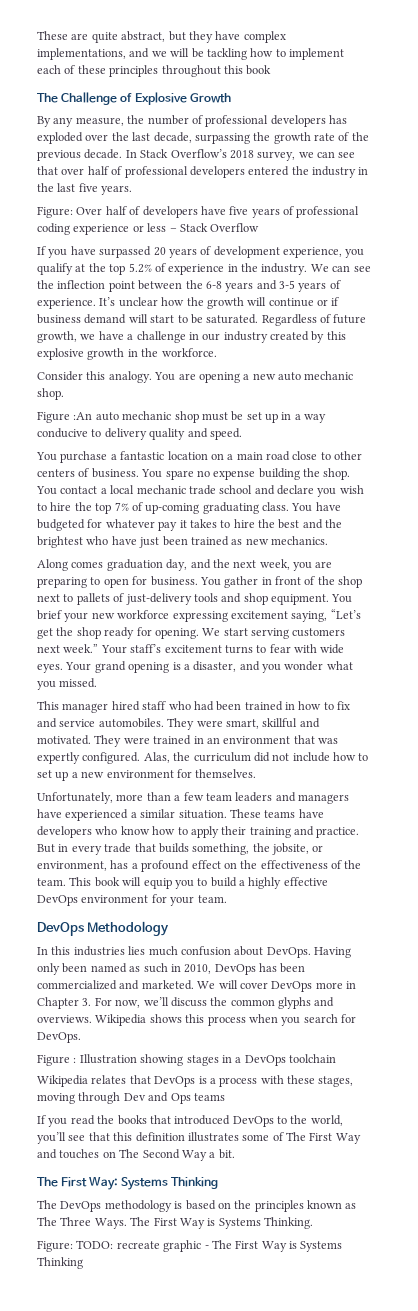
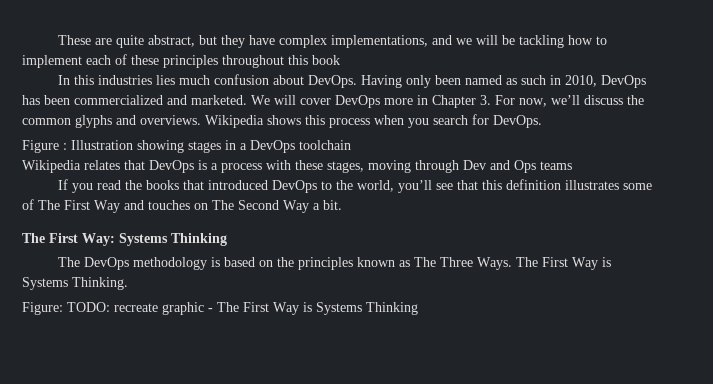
- The Challenge of Explosive Growth
- By any measure, the number of professional developers has exploded over the last decade, surpassing the growth rate of the previous decade. In Stack Overflow’s 2018 survey, we can see that over half of professional developers entered the industry in the last five years.
- Figure: Over half of developers have five years of professional coding experience or less – Stack Overflow
- If you have surpassed 20 years of development experience, you qualify at the top 5.2% of experience in the industry. We can see the inflection point between the 6-8 years and 3-5 years of experience. It’s unclear how the growth will continue or if business demand will start to be saturated. Regardless of future growth, we have a challenge in our industry created by this explosive growth in the workforce.
- Consider this analogy. You are opening a new auto mechanic shop.
- Figure :An auto mechanic shop must be set up in a way conducive to delivery quality and speed.
- You purchase a fantastic location on a main road close to other centers of business. You spare no expense building the shop. You contact a local mechanic trade school and declare you wish to hire the top 7% of up-coming graduating class. You have budgeted for whatever pay it takes to hire the best and the brightest who have just been trained as new mechanics.
- Along comes graduation day, and the next week, you are preparing to open for business. You gather in front of the shop next to pallets of just-delivery tools and shop equipment. You brief your new workforce expressing excitement saying, “Let’s get the shop ready for opening. We start serving customers next week.” Your staff’s excitement turns to fear with wide eyes. Your grand opening is a disaster, and you wonder what you missed.
- This manager hired staff who had been trained in how to fix and service automobiles. They were smart, skillful and motivated. They were trained in an environment that was expertly configured. Alas, the curriculum did not include how to set up a new environment for themselves.
- Unfortunately, more than a few team leaders and managers have experienced a similar situation. These teams have developers who know how to apply their training and practice. But in every trade that builds something, the jobsite, or environment, has a profound effect on the effectiveness of the team. This book will equip you to build a highly effective DevOps environment for your team.
- DevOps Methodology

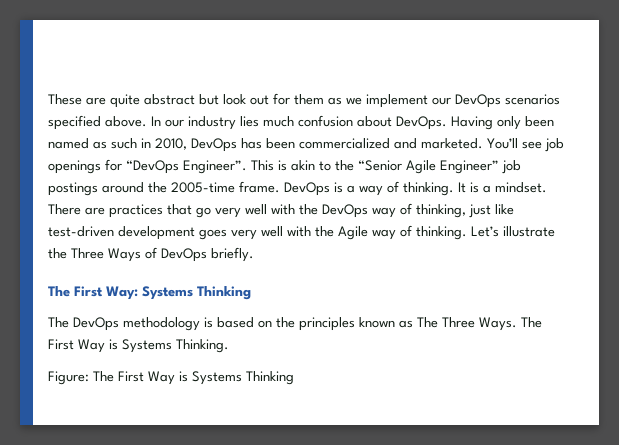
- These are quite abstract, but they have complex implementations, and we will be tackling how to implement each of these principles throughout this book
- In this industries lies much confusion about DevOps.
+ These are quite abstract but look out for them as we implement our DevOps scenarios specified above. In our industry lies much confusion about DevOps.
- We will cover DevOps more in Chapter 3. For now, we’ll discuss the common glyphs and overviews. Wikipedia shows this process when you search for DevOps.
- Figure : Illustration showing stages in a DevOps toolchain
- Wikipedia relates that DevOps is a process with these stages, moving through Dev and Ops teams
- If you read the books that introduced DevOps to the world, you’ll see that this definition illustrates some of The First Way and touches on The Second Way a bit.
+ You’ll see job openings for “DevOps Engineer”. This is akin to the “Senior Agile Engineer” job postings around the 2005-time frame. DevOps is a way of thinking. It is a mindset. There are practices that go very well with the DevOps way of thinking, just like test-driven development goes very well with the Agile way of thinking. Let’s illustrate the Three Ways of DevOps briefly.
- Figure: TODO: recreate graphic - The First Way is Systems Thinking
+ Figure: The First Way is Systems Thinking

